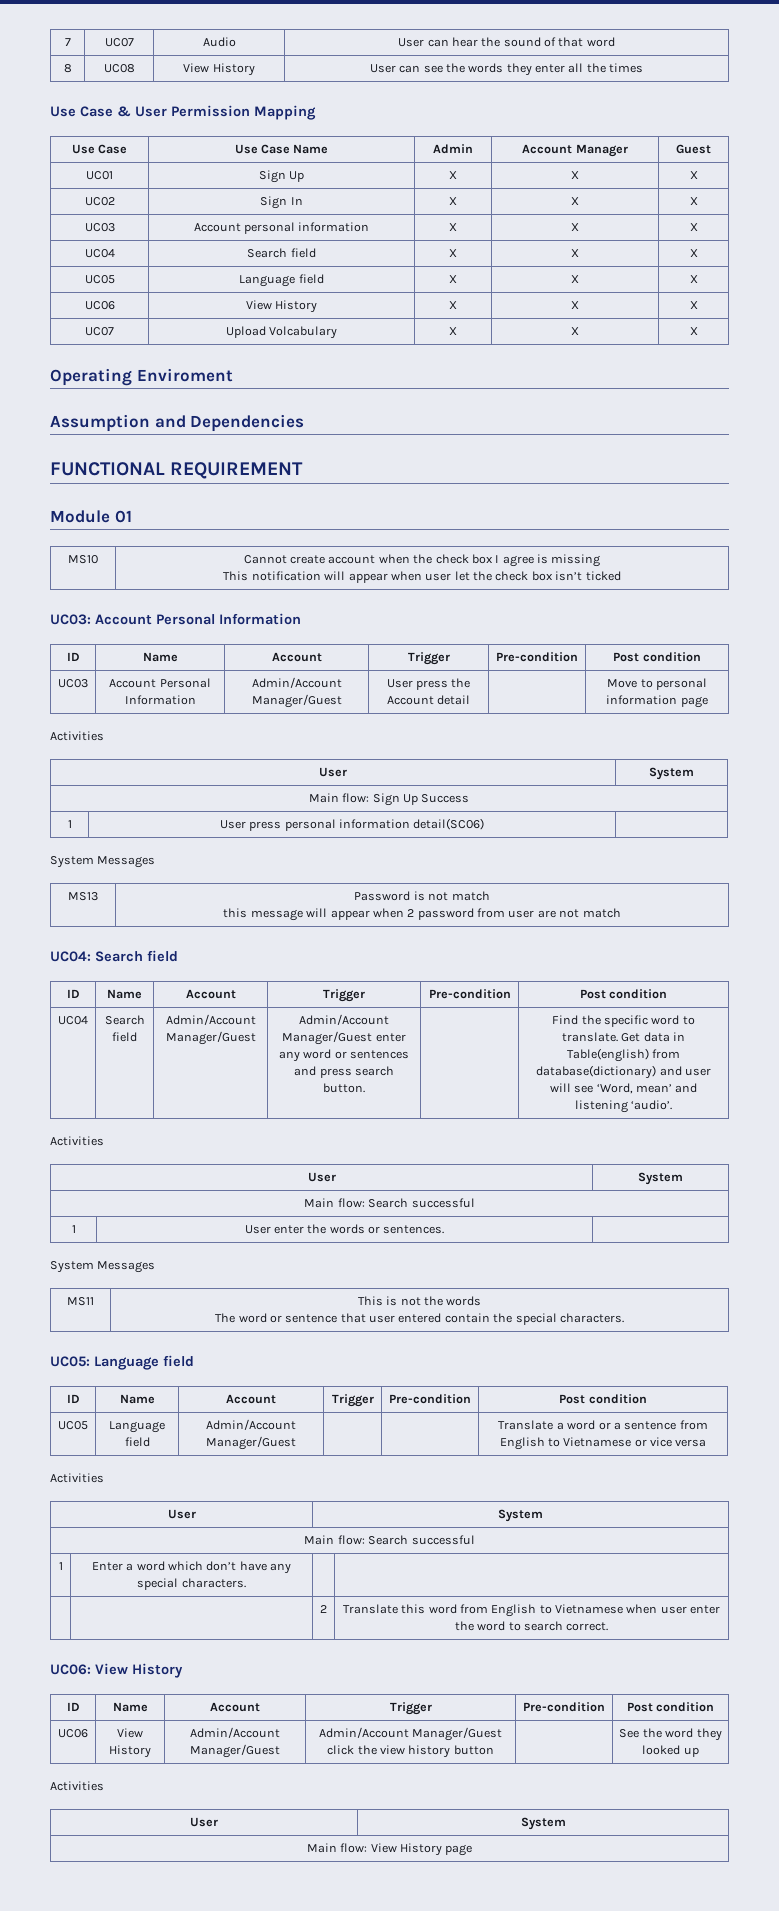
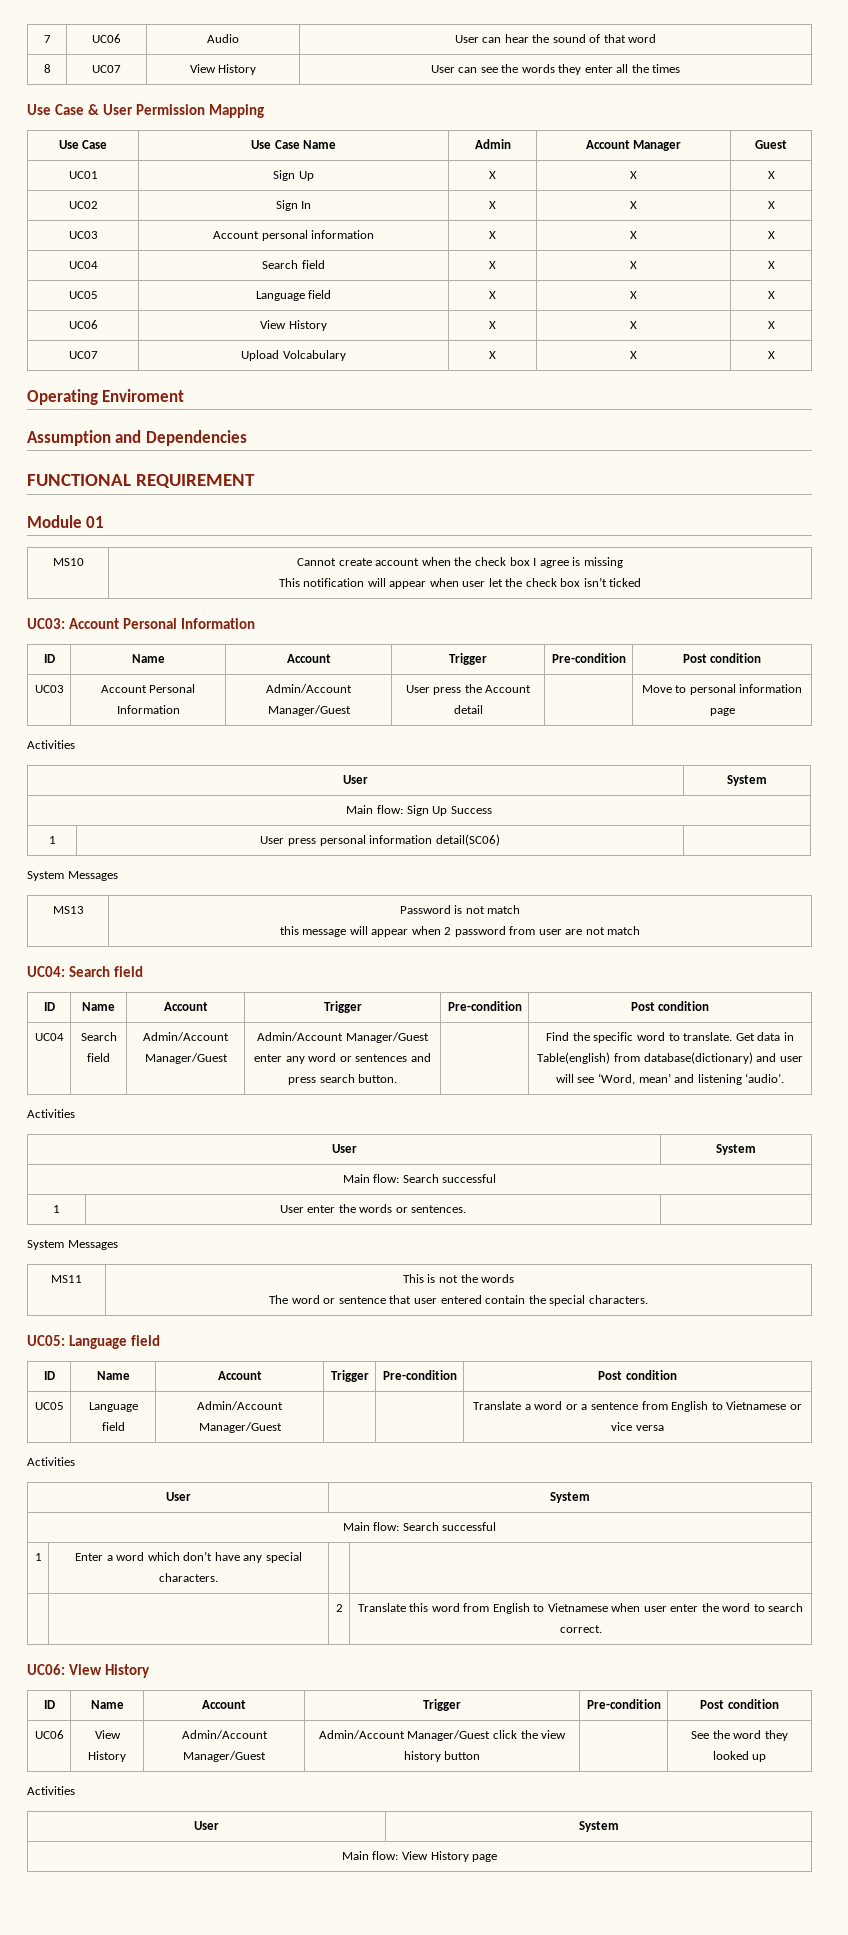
- 7 | UC07 | Audio | User can hear the sound of that word
+ 7 | UC06 | Audio | User can hear the sound of that word
- 8 | UC08 | View History | User can see the words they enter all the times
+ 8 | UC07 | View History | User can see the words they enter all the times

